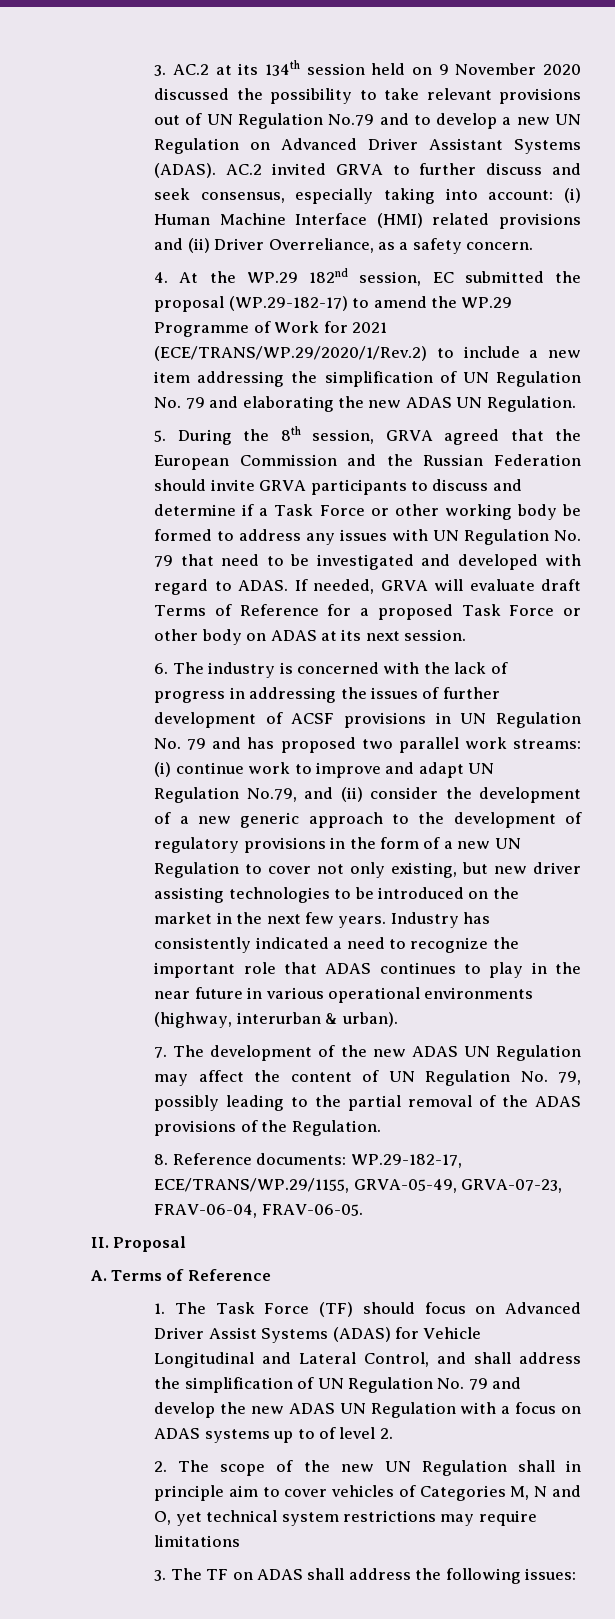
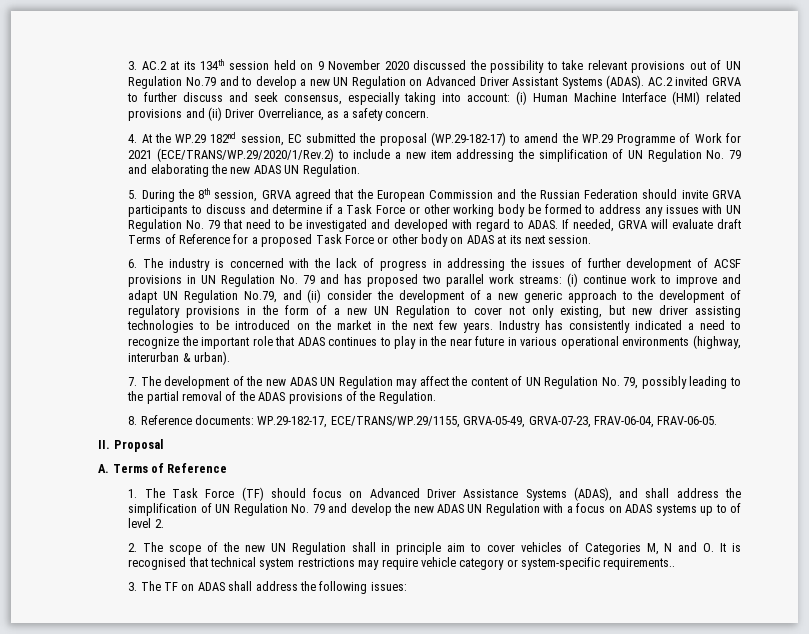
- 1. The Task Force (TF) should focus on Advanced Driver Assist Systems (ADAS) for Vehicle Longitudinal and Lateral Control, and shall address the simplification of UN Regulation No. 79 and develop the new ADAS UN Regulation with a focus on ADAS systems up to of level 2.
+ 1. The Task Force (TF) should focus on Advanced Driver Assistance Systems (ADAS), and shall address the simplification of UN Regulation No. 79 and develop the new ADAS UN Regulation with a focus on ADAS systems up to of level 2.
- 2. The scope of the new UN Regulation shall in principle aim to cover vehicles of Categories M, N and O, yet technical system restrictions may require limitations
+ 2. The scope of the new UN Regulation shall in principle aim to cover vehicles of Categories M, N and O. It is recognised that technical system restrictions may require vehicle category or system-specific requirements..

